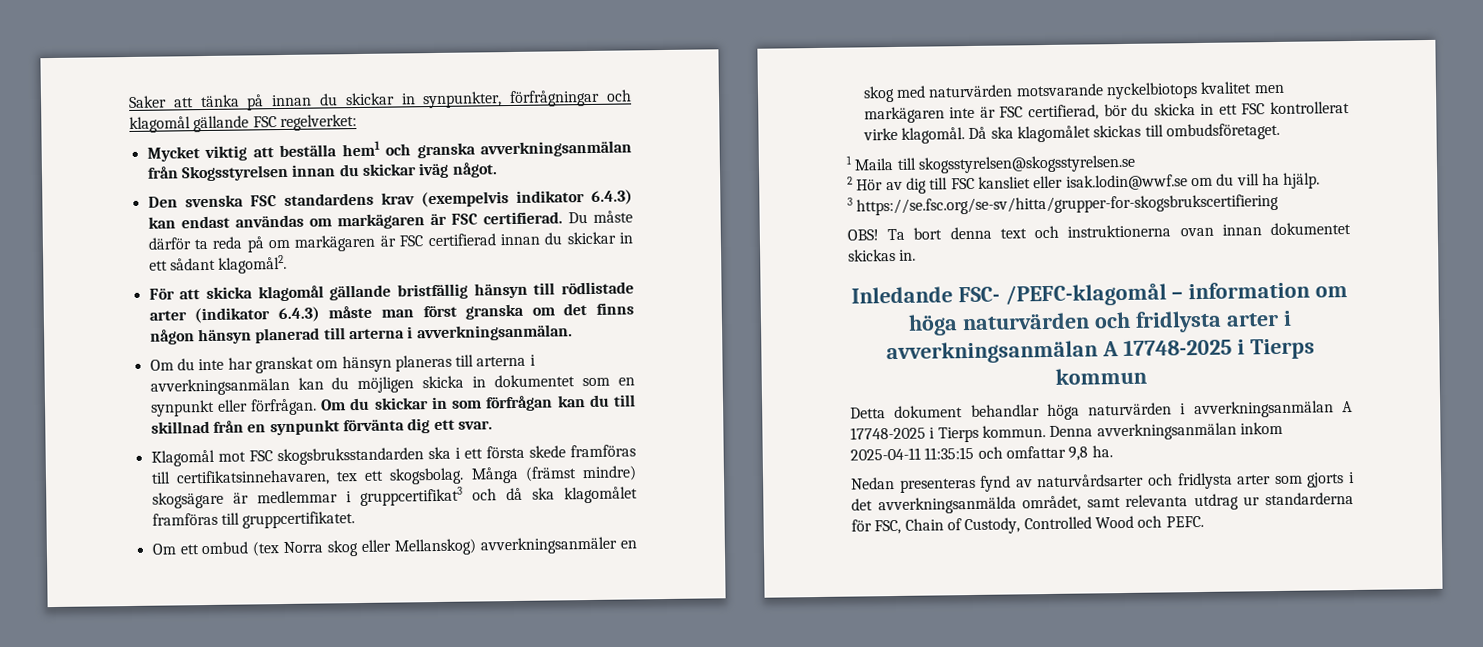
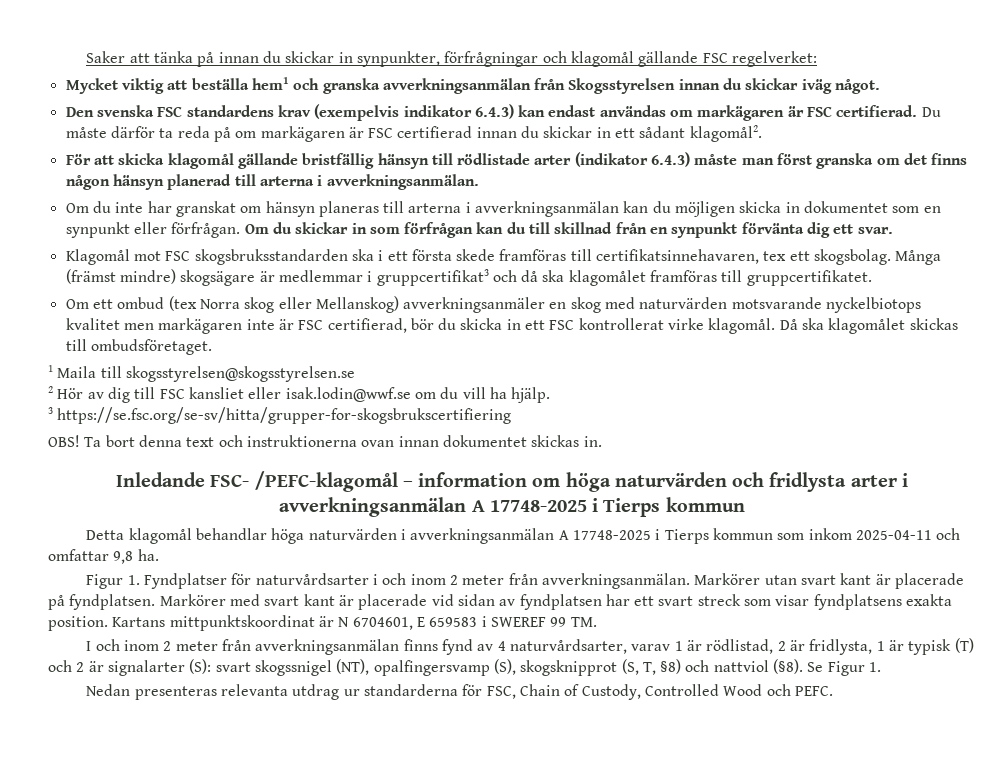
- Detta dokument behandlar höga naturvärden i avverkningsanmälan A 17748-2025 i Tierps kommun. Denna avverkningsanmälan inkom 2025-04-11 11:35:15 och omfattar 9,8 ha.
+ Detta klagomål behandlar höga naturvärden i avverkningsanmälan A 17748-2025 i Tierps kommun som inkom 2025-04-11 och omfattar 9,8 ha.
- Nedan presenteras fynd av naturvårdsarter och fridlysta arter som gjorts i det avverkningsanmälda området, samt relevanta utdrag ur standarderna för FSC, Chain of Custody, Controlled Wood och PEFC.
+ Figur 1. Fyndplatser för naturvårdsarter i och inom 2 meter från avverkningsanmälan. Markörer utan svart kant är placerade på fyndplatsen. Markörer med svart kant är placerade vid sidan av fyndplatsen har ett svart streck som visar fyndplatsens exakta position. Kartans mittpunktskoordinat är N 6704601, E 659583 i SWEREF 99 TM.
+ I och inom 2 meter från avverkningsanmälan finns fynd av 4 naturvårdsarter, varav 1 är rödlistad, 2 är fridlysta, 1 är typisk (T) och 2 är signalarter (S): svart skogssnigel (NT), opalfingersvamp (S), skogsknipprot (S, T, §8) och nattviol (§8). Se Figur 1.
+ Nedan presenteras relevanta utdrag ur standarderna för FSC, Chain of Custody, Controlled Wood och PEFC.

